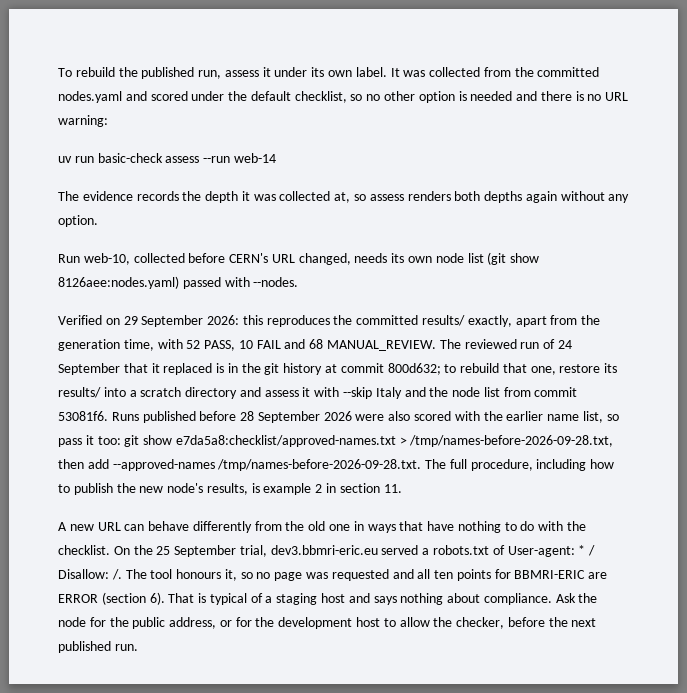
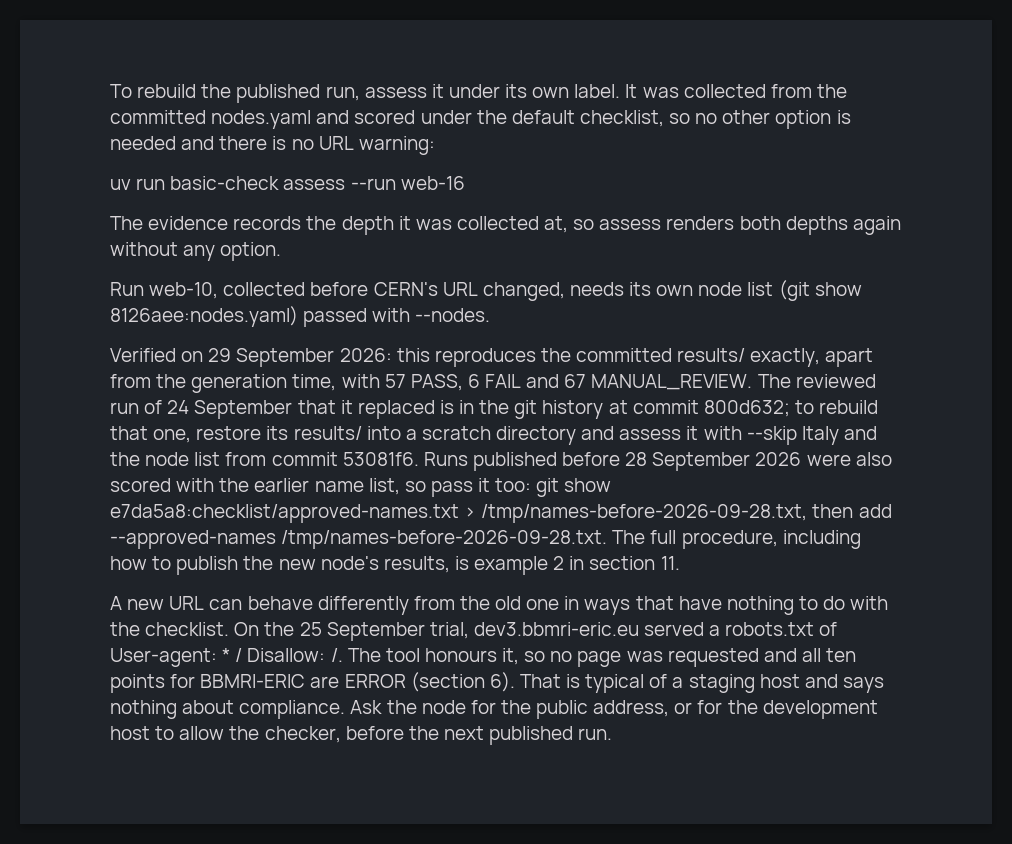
- uv run basic-check assess --run web-14
+ uv run basic-check assess --run web-16
- Verified on 29 September 2026: this reproduces the committed results/ exactly, apart from the generation time, with 52 PASS, 10 FAIL and 68 MANUAL_REVIEW.
+ Verified on 29 September 2026: this reproduces the committed results/ exactly, apart from the generation time, with 57 PASS, 6 FAIL and 67 MANUAL_REVIEW.

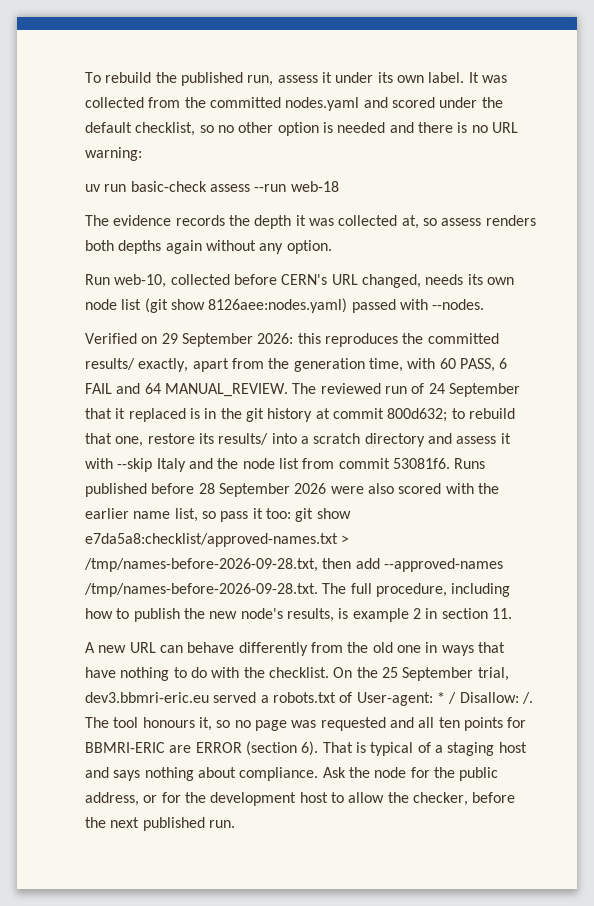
- uv run basic-check assess --run web-16
+ uv run basic-check assess --run web-18
- Verified on 29 September 2026: this reproduces the committed results/ exactly, apart from the generation time, with 57 PASS, 6 FAIL and 67 MANUAL_REVIEW.
+ Verified on 29 September 2026: this reproduces the committed results/ exactly, apart from the generation time, with 60 PASS, 6 FAIL and 64 MANUAL_REVIEW.

